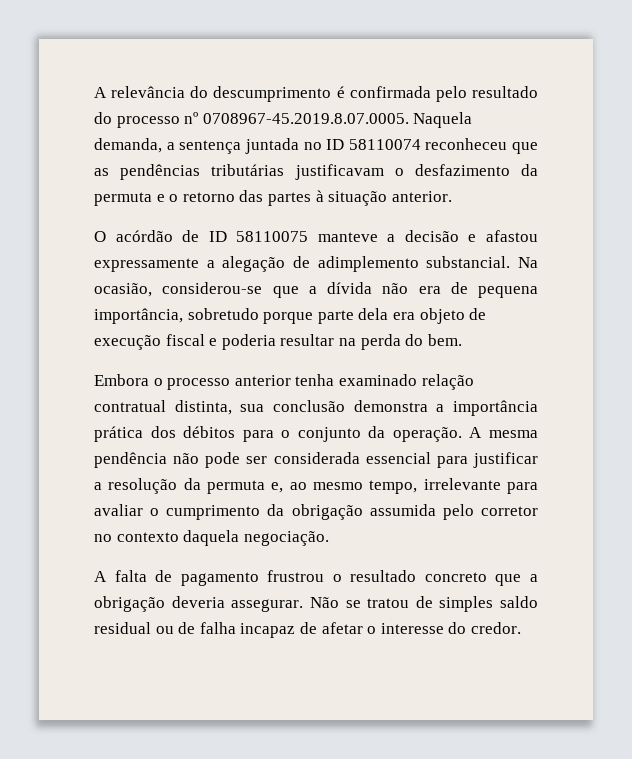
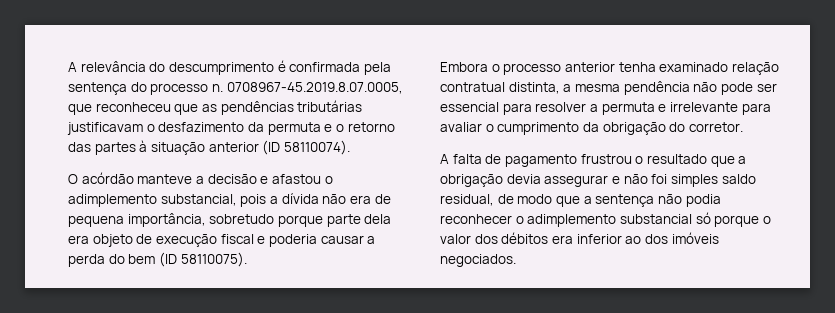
- A relevância do descumprimento é confirmada pelo resultado do processo nº 0708967-45.2019.8.07.0005. Naquela demanda, a sentença juntada no ID 58110074 reconheceu que as pendências tributárias justificavam o desfazimento da permuta e o retorno das partes à situação anterior.
+ A relevância do descumprimento é confirmada pela sentença do processo n. 0708967-45.2019.8.07.0005, que reconheceu que as pendências tributárias justificavam o desfazimento da permuta e o retorno das partes à situação anterior (ID 58110074).
- O acórdão de ID 58110075 manteve a decisão e afastou expressamente a alegação de adimplemento substancial. Na ocasião, considerou-se que a dívida não era de pequena importância, sobretudo porque parte dela era objeto de execução fiscal e poderia resultar na perda do bem.
+ O acórdão manteve a decisão e afastou o adimplemento substancial, pois a dívida não era de pequena importância, sobretudo porque parte dela era objeto de execução fiscal e poderia causar a perda do bem (ID 58110075).
- Embora o processo anterior tenha examinado relação contratual distinta, sua conclusão demonstra a importância prática dos débitos para o conjunto da operação. A mesma pendência não pode ser considerada essencial para justificar a resolução da permuta e, ao mesmo tempo, irrelevante para avaliar o cumprimento da obrigação assumida pelo corretor no contexto daquela negociação.
+ Embora o processo anterior tenha examinado relação contratual distinta, a mesma pendência não pode ser essencial para resolver a permuta e irrelevante para avaliar o cumprimento da obrigação do corretor.
- A falta de pagamento frustrou o resultado concreto que a obrigação deveria assegurar. Não se tratou de simples saldo residual ou de falha incapaz de afetar o interesse do credor.
+ A falta de pagamento frustrou o resultado que a obrigação devia assegurar e não foi simples saldo residual, de modo que a sentença não podia reconhecer o adimplemento substancial só porque o valor dos débitos era inferior ao dos imóveis negociados.

